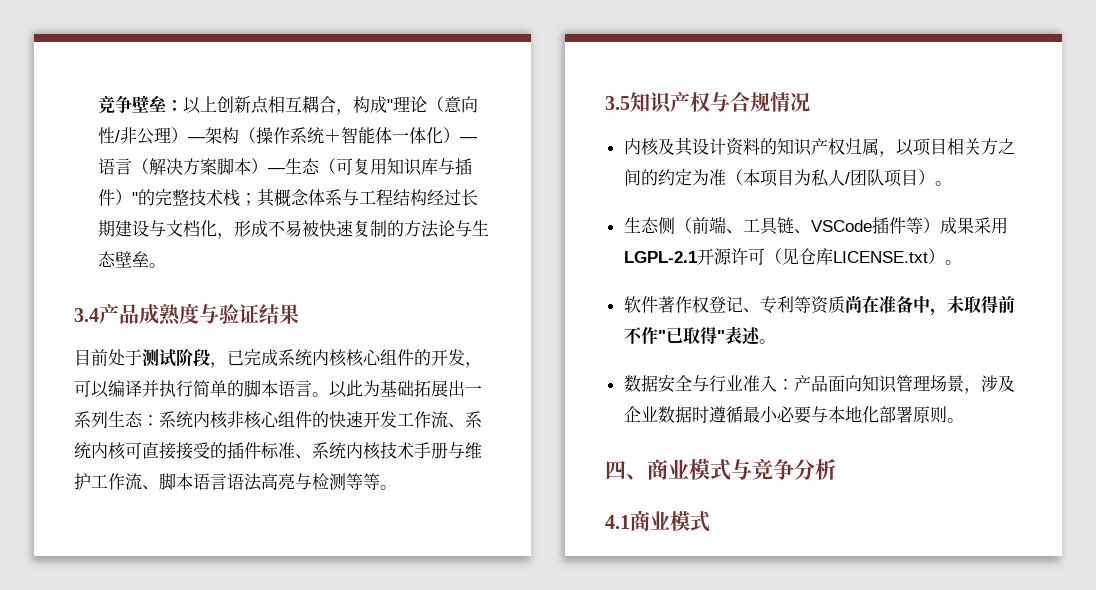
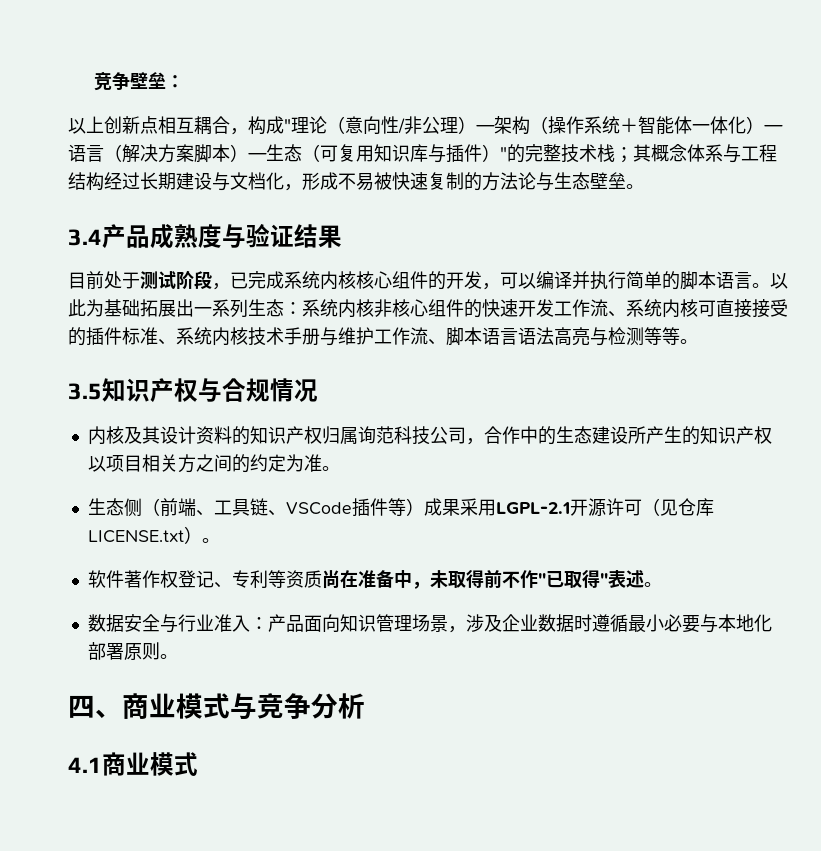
- 竞争壁垒：以上创新点相互耦合，构成"理论（意向性/非公理）—架构（操作系统＋智能体一体化）—语言（解决方案脚本）—生态（可复用知识库与插件）"的完整技术栈；
+ 竞争壁垒：
+ 以上创新点相互耦合，构成"理论（意向性/非公理）—架构（操作系统＋智能体一体化）—语言（解决方案脚本）—生态（可复用知识库与插件）"的完整技术栈；
- 内核及其设计资料的知识产权归属，以项目相关方之间的约定为准（本项目为私人/团队项目）。
+ 内核及其设计资料的知识产权归属询范科技公司，合作中的生态建设所产生的知识产权以项目相关方之间的约定为准。

